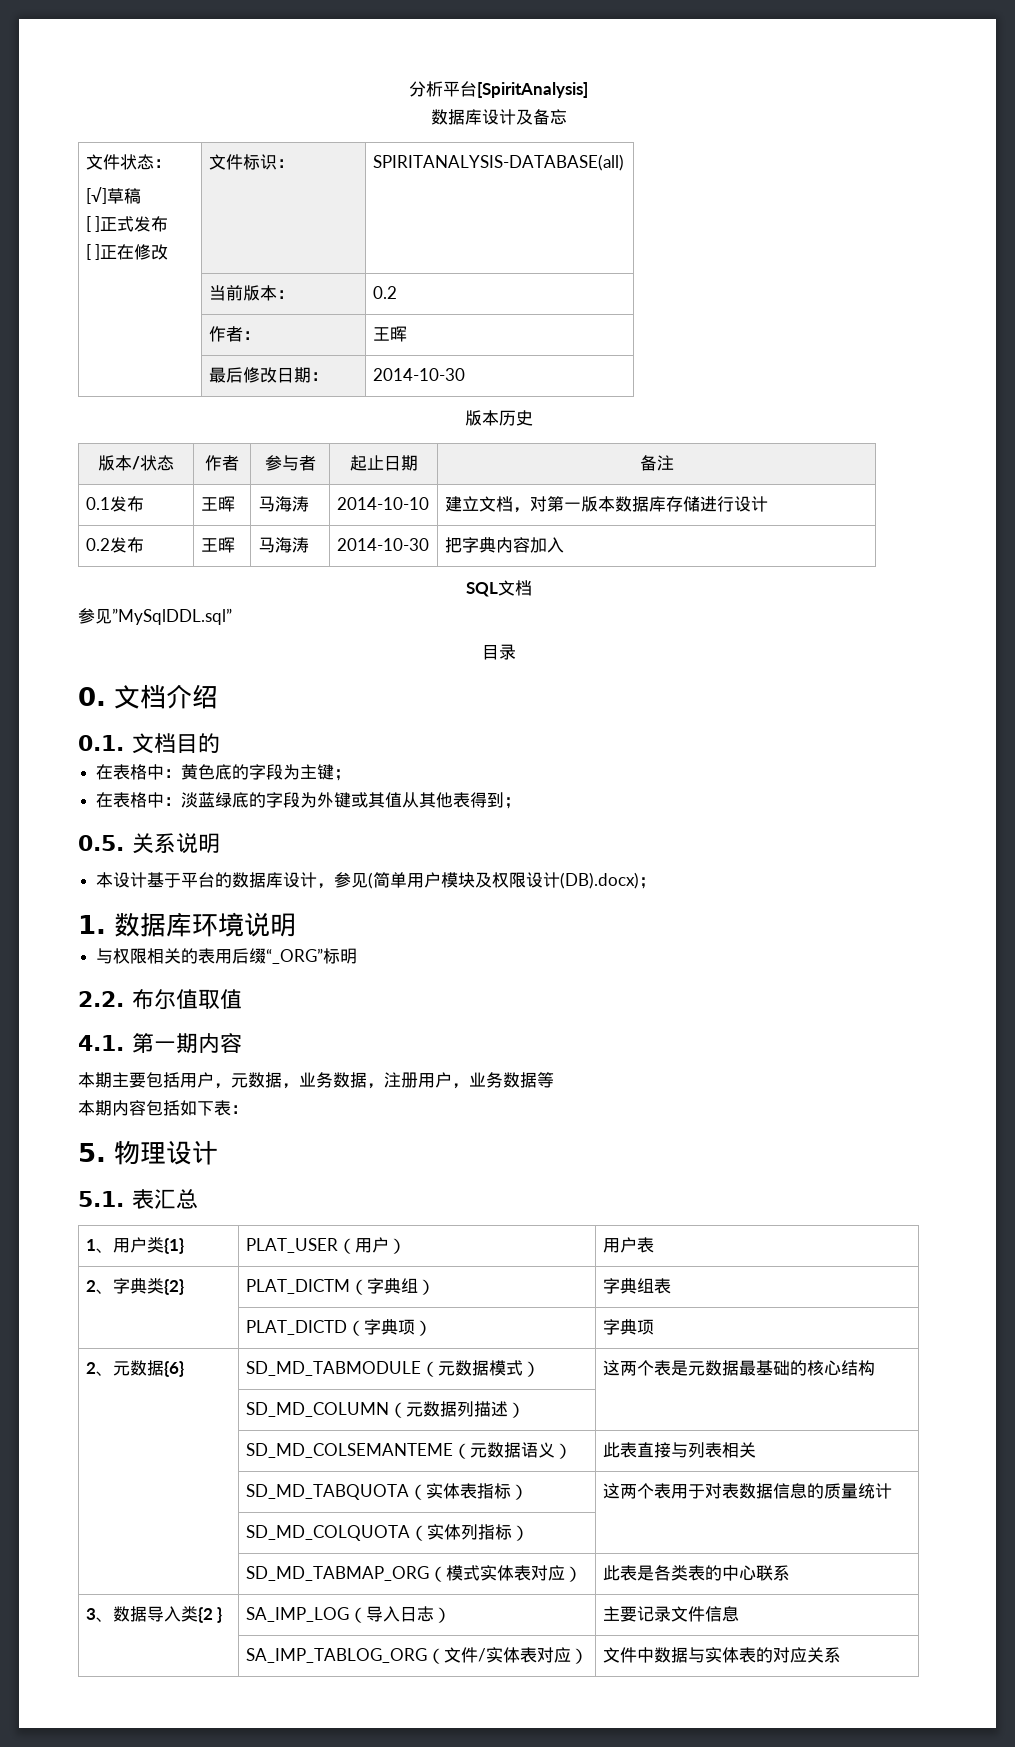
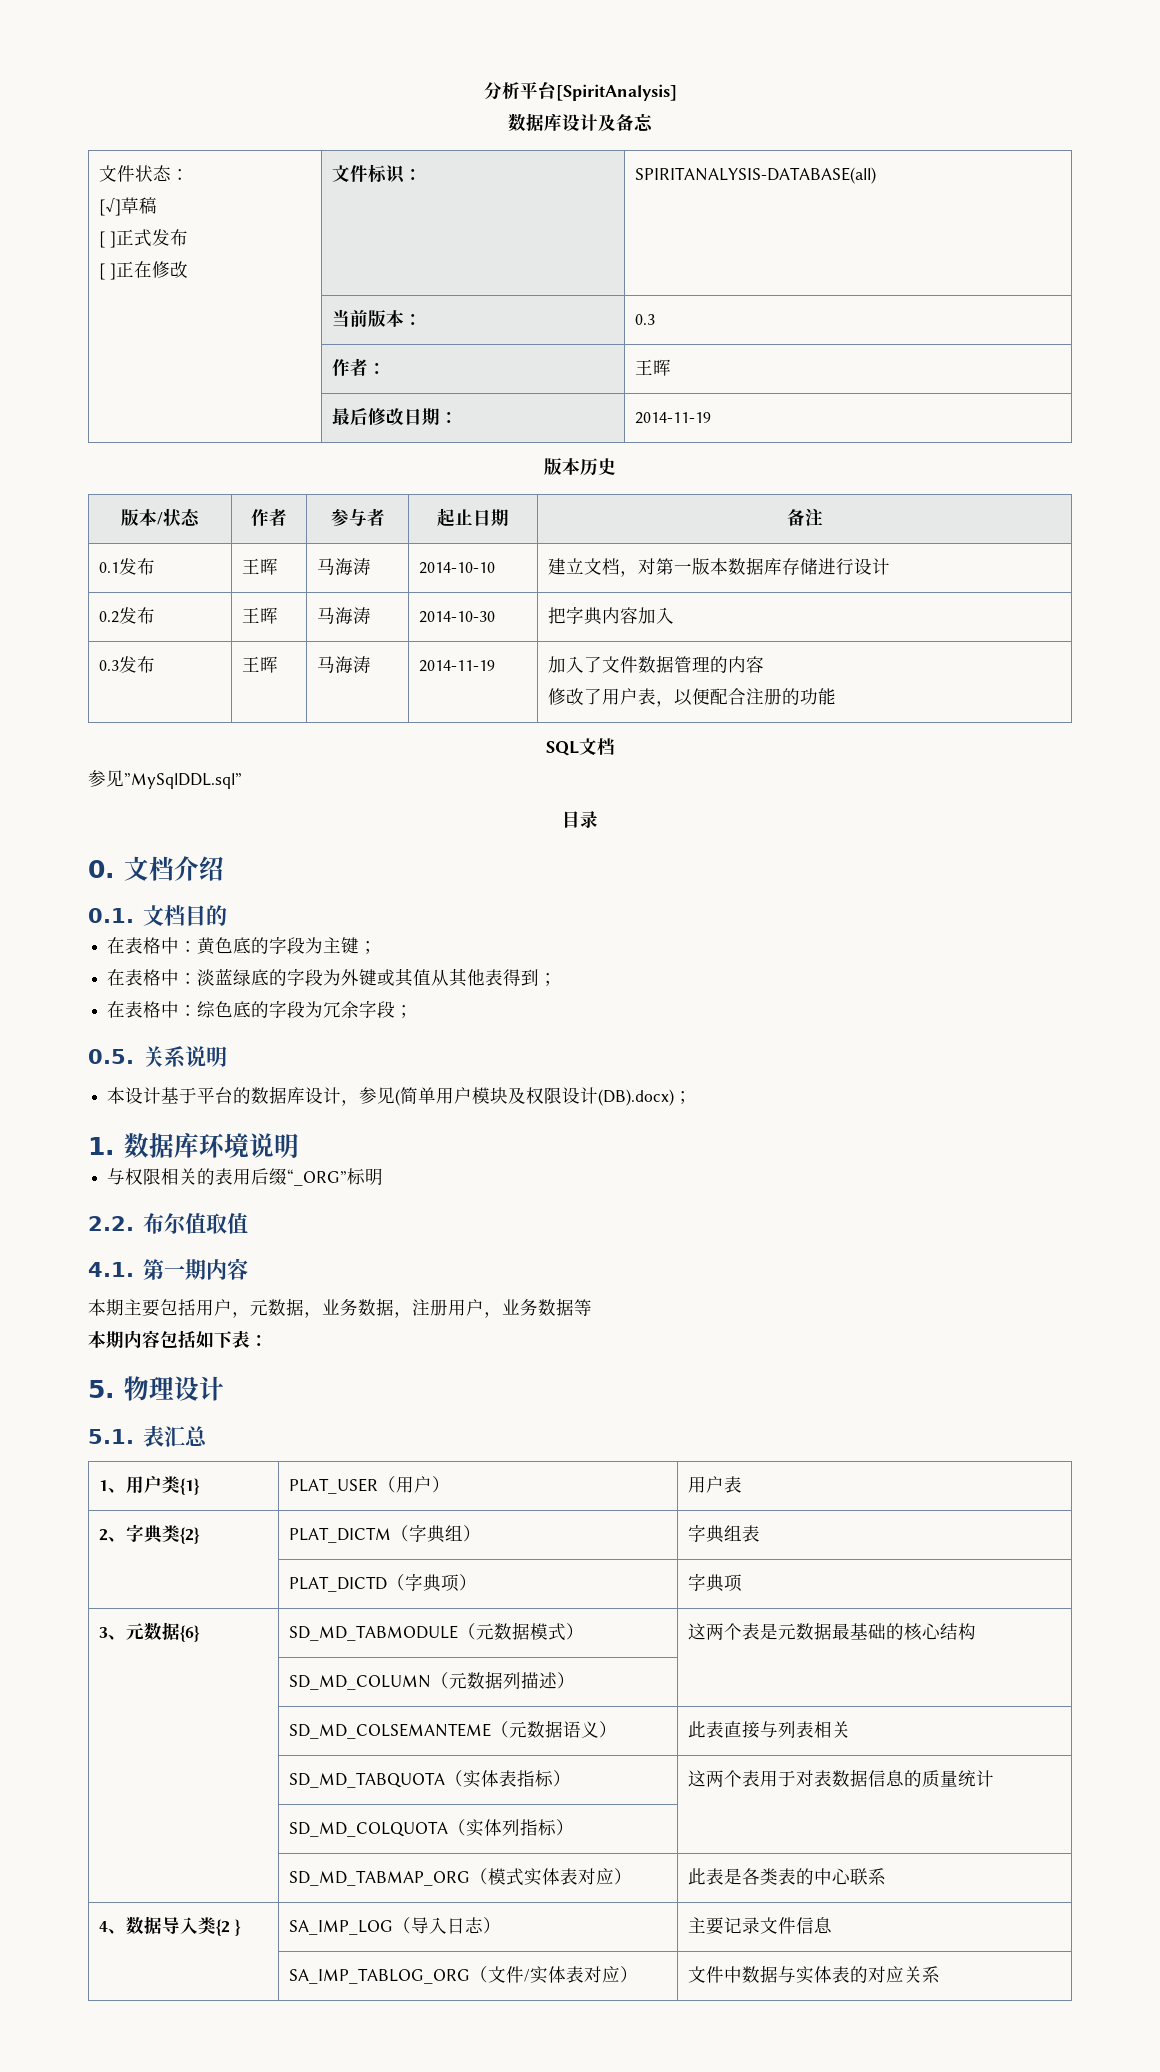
- | 当前版本： | 0.2
+ | 当前版本： | 0.3
- | 最后修改日期： | 2014-10-30
+ | 最后修改日期： | 2014-11-19
+ 0.3发布 | 王晖 | 马海涛 | 2014-11-19 | 加入了文件数据管理的内容
+ 修改了用户表，以便配合注册的功能
+ 在表格中：综色底的字段为冗余字段；
- 2、元数据{6} | SD_MD_TABMODULE（元数据模式） | 这两个表是元数据最基础的核心结构
+ 3、元数据{6} | SD_MD_TABMODULE（元数据模式） | 这两个表是元数据最基础的核心结构
- 3、数据导入类{2 } | SA_IMP_LOG（导入日志） | 主要记录文件信息
+ 4、数据导入类{2 } | SA_IMP_LOG（导入日志） | 主要记录文件信息

